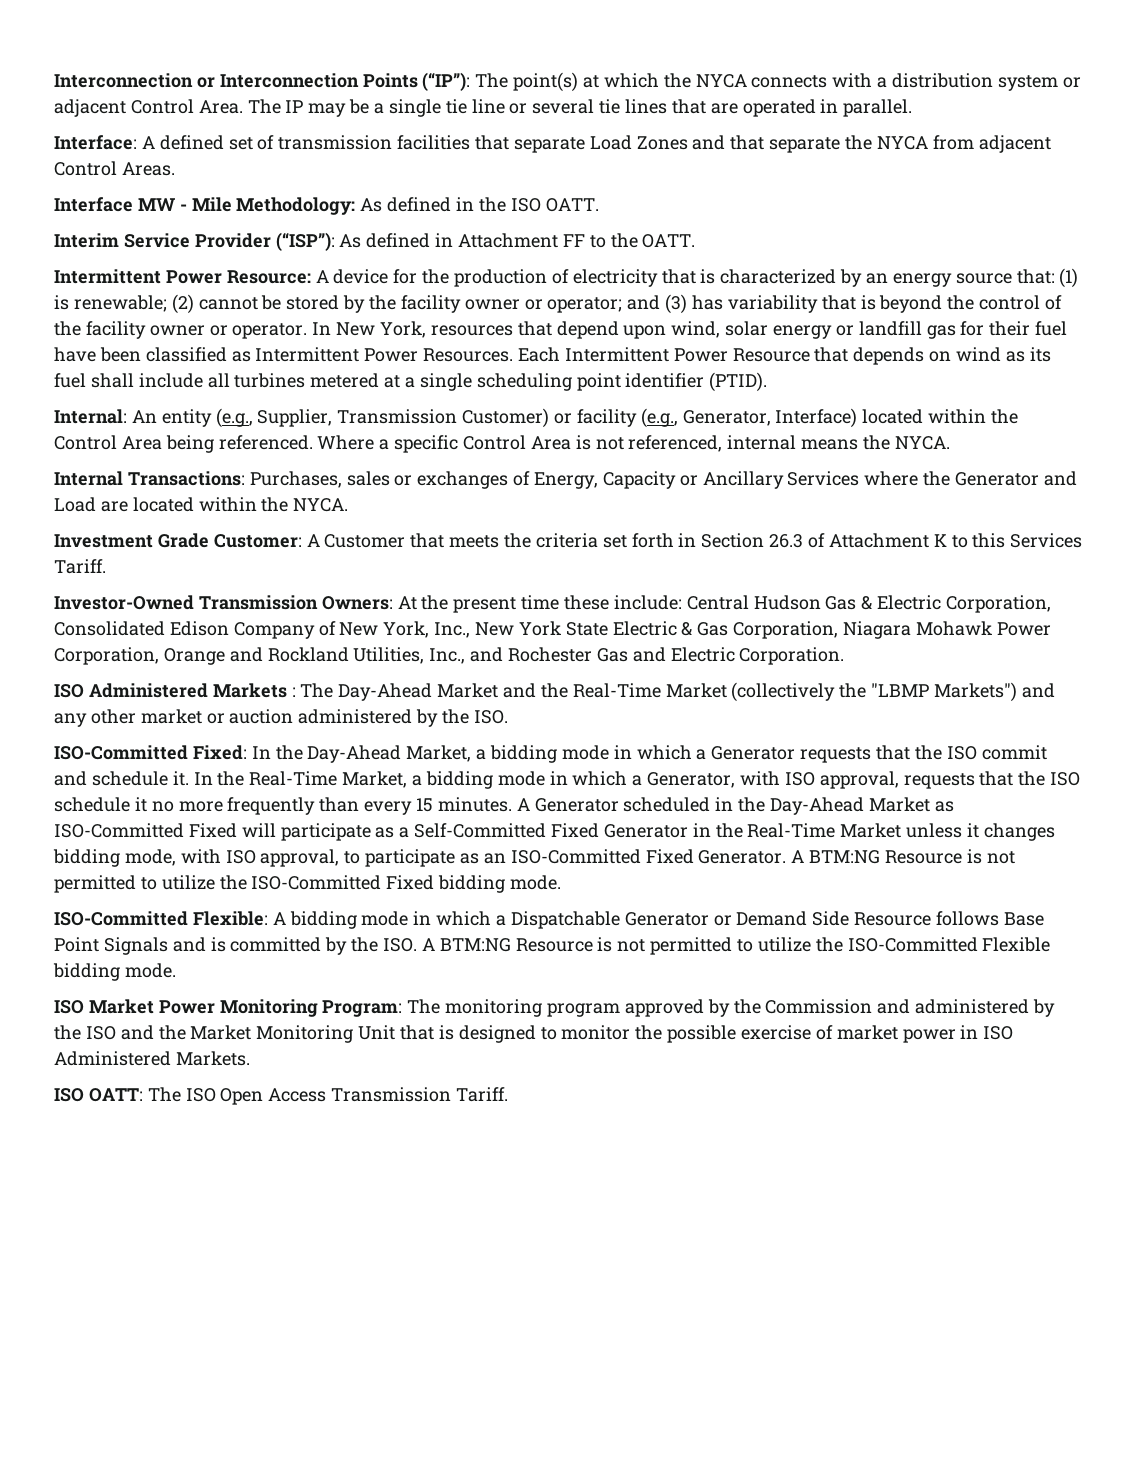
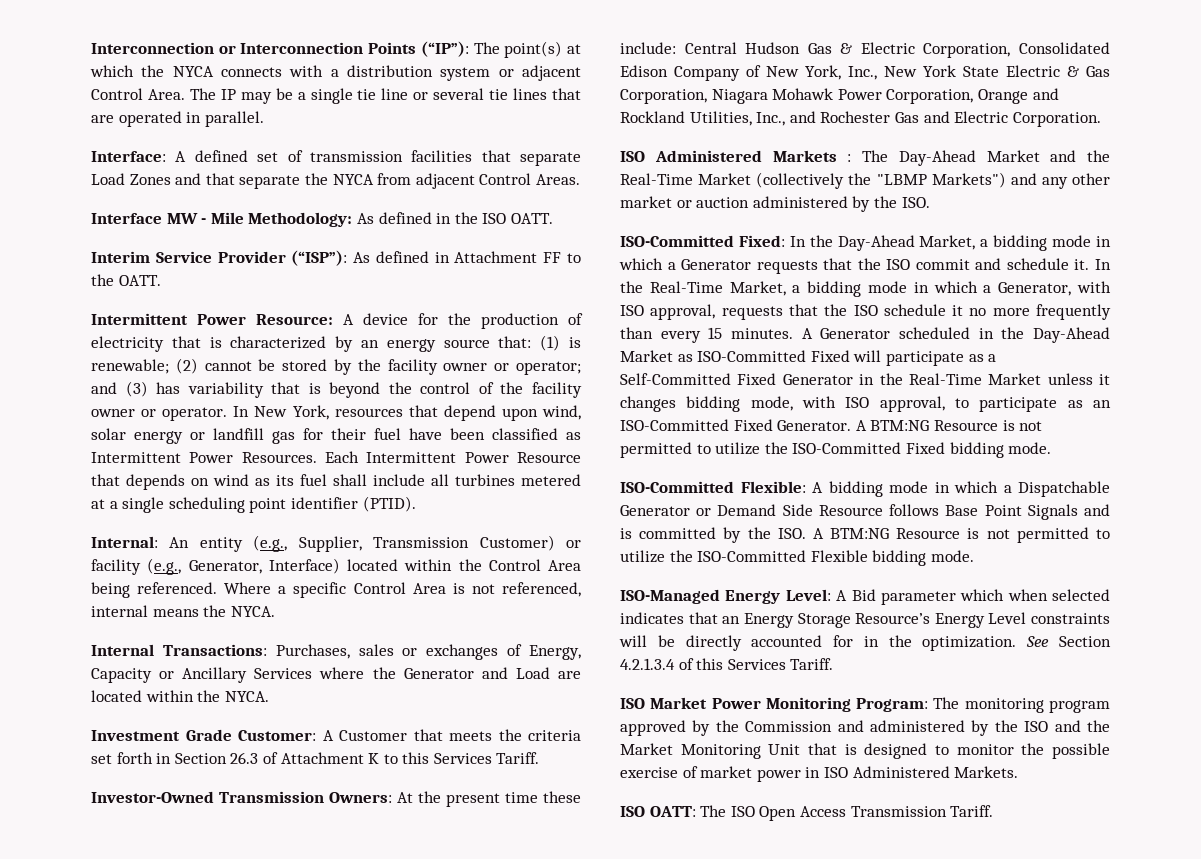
+ ISO-Managed Energy Level: A Bid parameter which when selected indicates that an Energy Storage Resource’s Energy Level constraints will be directly accounted for in the optimization. See Section 4.2.1.3.4 of this Services Tariff.

